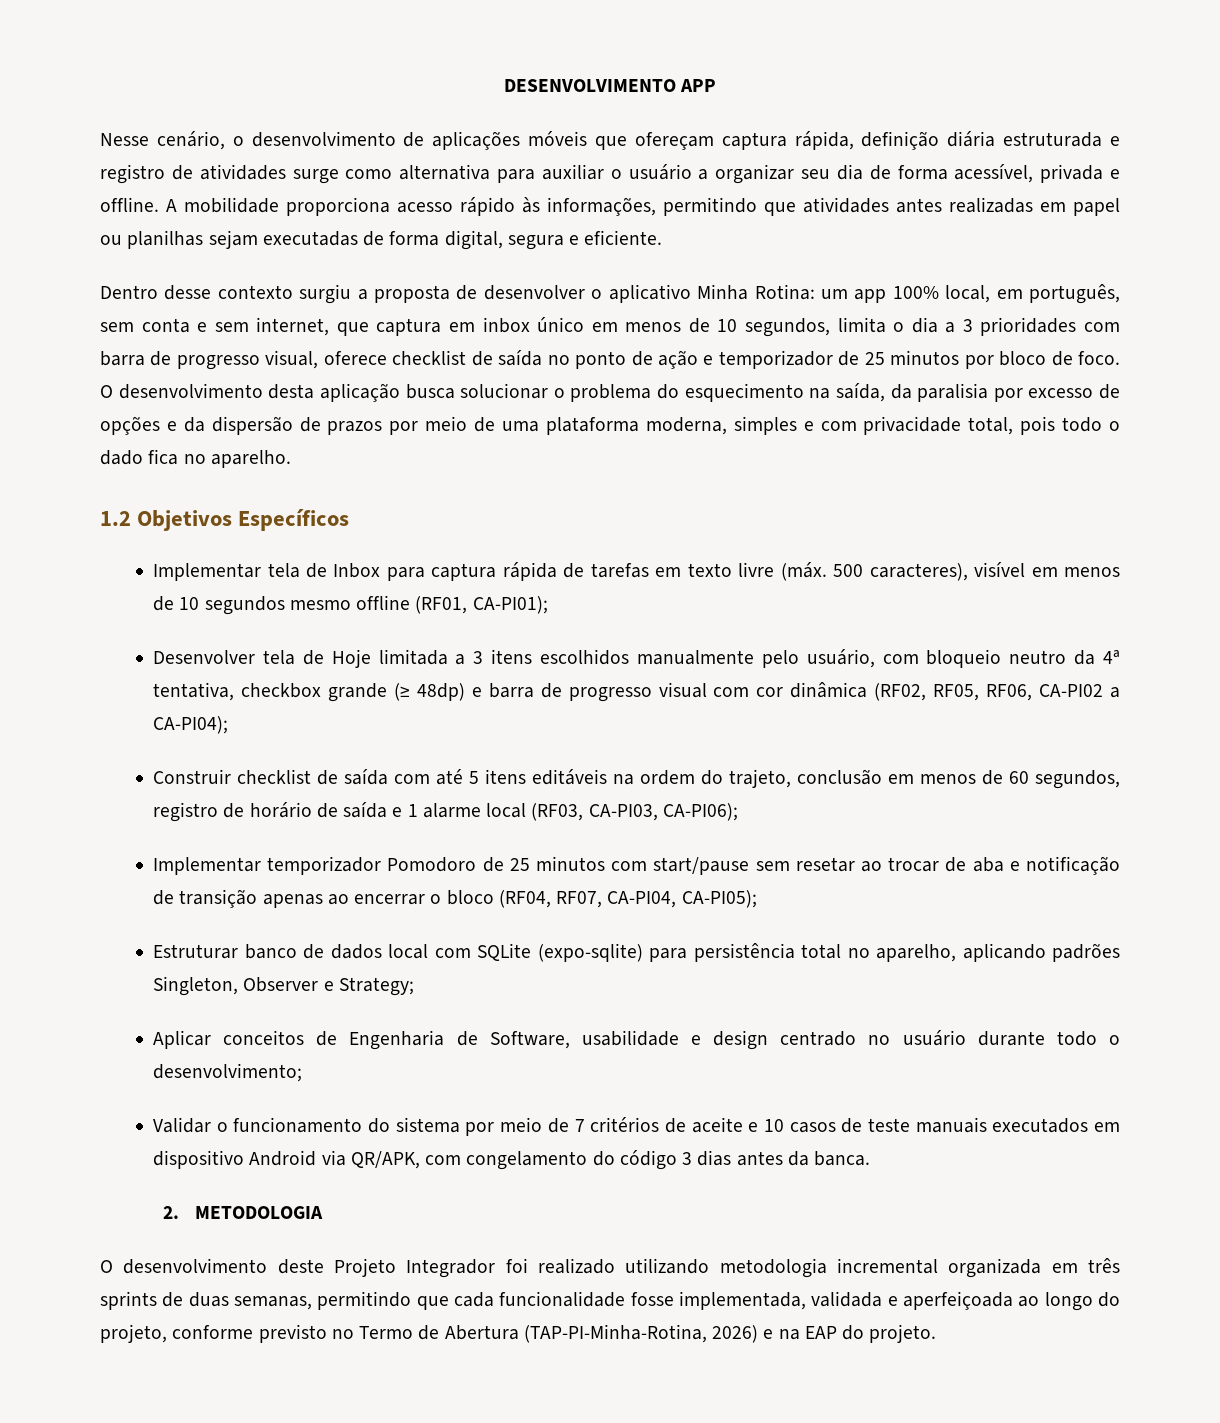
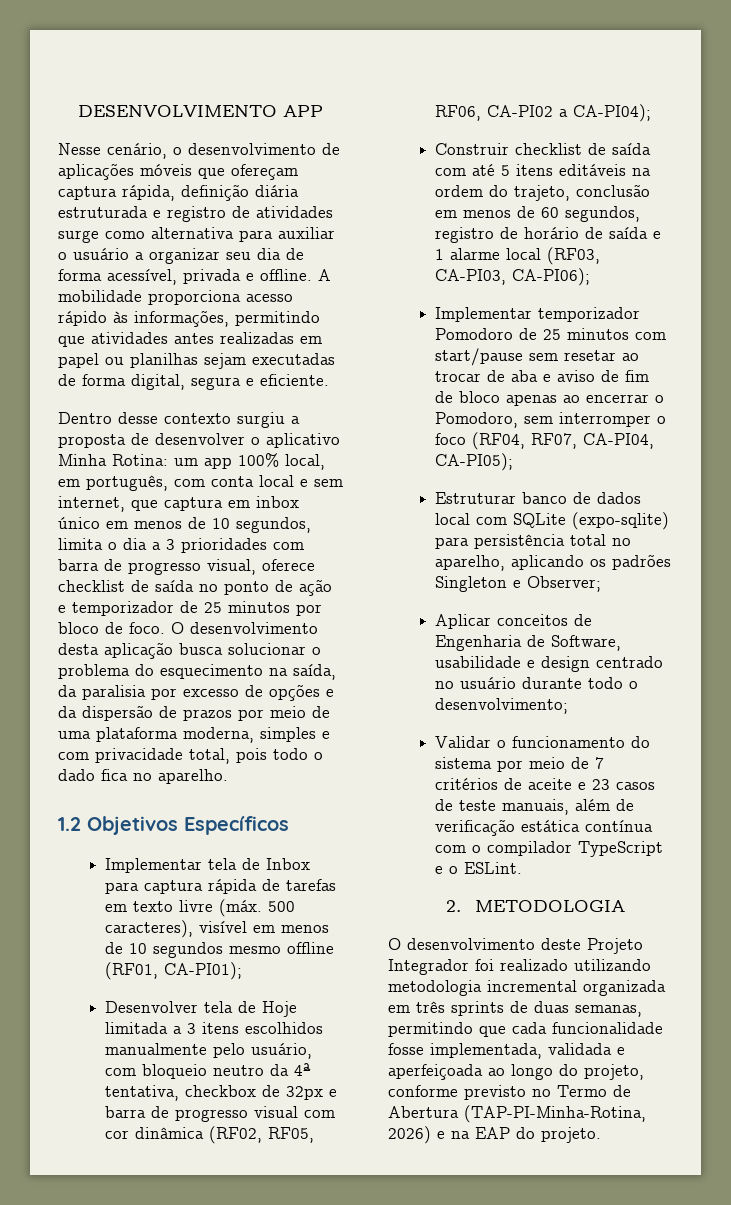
- Dentro desse contexto surgiu a proposta de desenvolver o aplicativo Minha Rotina: um app 100% local, em português, sem conta e sem internet, que captura em inbox único em menos de 10 segundos, limita o dia a 3 prioridades com barra de progresso visual, oferece checklist de saída no ponto de ação e temporizador de 25 minutos por bloco de foco.
+ Dentro desse contexto surgiu a proposta de desenvolver o aplicativo Minha Rotina: um app 100% local, em português, com conta local e sem internet, que captura em inbox único em menos de 10 segundos, limita o dia a 3 prioridades com barra de progresso visual, oferece checklist de saída no ponto de ação e temporizador de 25 minutos por bloco de foco.
- Desenvolver tela de Hoje limitada a 3 itens escolhidos manualmente pelo usuário, com bloqueio neutro da 4ª tentativa, checkbox grande (≥ 48dp) e barra de progresso visual com cor dinâmica (RF02, RF05, RF06, CA-PI02 a CA-PI04);
+ Desenvolver tela de Hoje limitada a 3 itens escolhidos manualmente pelo usuário, com bloqueio neutro da 4ª tentativa, checkbox de 32px e barra de progresso visual com cor dinâmica (RF02, RF05, RF06, CA-PI02 a CA-PI04);
- Implementar temporizador Pomodoro de 25 minutos com start/pause sem resetar ao trocar de aba e notificação de transição apenas ao encerrar o bloco (RF04, RF07, CA-PI04, CA-PI05);
+ Implementar temporizador Pomodoro de 25 minutos com start/pause sem resetar ao trocar de aba e aviso de fim de bloco apenas ao encerrar o Pomodoro, sem interromper o foco (RF04, RF07, CA-PI04, CA-PI05);
- Estruturar banco de dados local com SQLite (expo-sqlite) para persistência total no aparelho, aplicando padrões Singleton, Observer e Strategy;
+ Estruturar banco de dados local com SQLite (expo-sqlite) para persistência total no aparelho, aplicando os padrões Singleton e Observer;
- Validar o funcionamento do sistema por meio de 7 critérios de aceite e 10 casos de teste manuais executados em dispositivo Android via QR/APK, com congelamento do código 3 dias antes da banca.
+ Validar o funcionamento do sistema por meio de 7 critérios de aceite e 23 casos de teste manuais, além de verificação estática contínua com o compilador TypeScript e o ESLint.

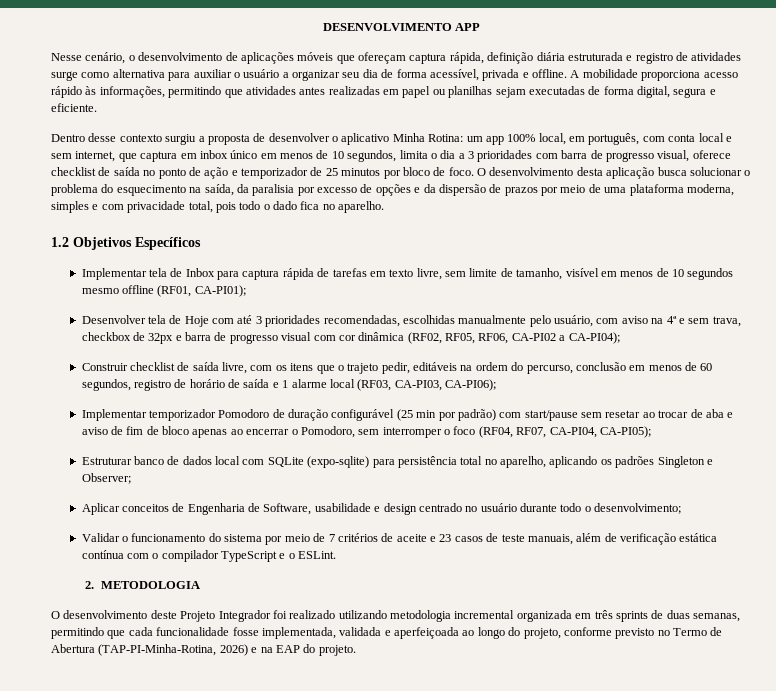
- Implementar tela de Inbox para captura rápida de tarefas em texto livre (máx. 500 caracteres), visível em menos de 10 segundos mesmo offline (RF01, CA-PI01);
+ Implementar tela de Inbox para captura rápida de tarefas em texto livre, sem limite de tamanho, visível em menos de 10 segundos mesmo offline (RF01, CA-PI01);
- Desenvolver tela de Hoje limitada a 3 itens escolhidos manualmente pelo usuário, com bloqueio neutro da 4ª tentativa, checkbox de 32px e barra de progresso visual com cor dinâmica (RF02, RF05, RF06, CA-PI02 a CA-PI04);
+ Desenvolver tela de Hoje com até 3 prioridades recomendadas, escolhidas manualmente pelo usuário, com aviso na 4ª e sem trava, checkbox de 32px e barra de progresso visual com cor dinâmica (RF02, RF05, RF06, CA-PI02 a CA-PI04);
- Construir checklist de saída com até 5 itens editáveis na ordem do trajeto, conclusão em menos de 60 segundos, registro de horário de saída e 1 alarme local (RF03, CA-PI03, CA-PI06);
+ Construir checklist de saída livre, com os itens que o trajeto pedir, editáveis na ordem do percurso, conclusão em menos de 60 segundos, registro de horário de saída e 1 alarme local (RF03, CA-PI03, CA-PI06);
- Implementar temporizador Pomodoro de 25 minutos com start/pause sem resetar ao trocar de aba e aviso de fim de bloco apenas ao encerrar o Pomodoro, sem interromper o foco (RF04, RF07, CA-PI04, CA-PI05);
+ Implementar temporizador Pomodoro de duração configurável (25 min por padrão) com start/pause sem resetar ao trocar de aba e aviso de fim de bloco apenas ao encerrar o Pomodoro, sem interromper o foco (RF04, RF07, CA-PI04, CA-PI05);

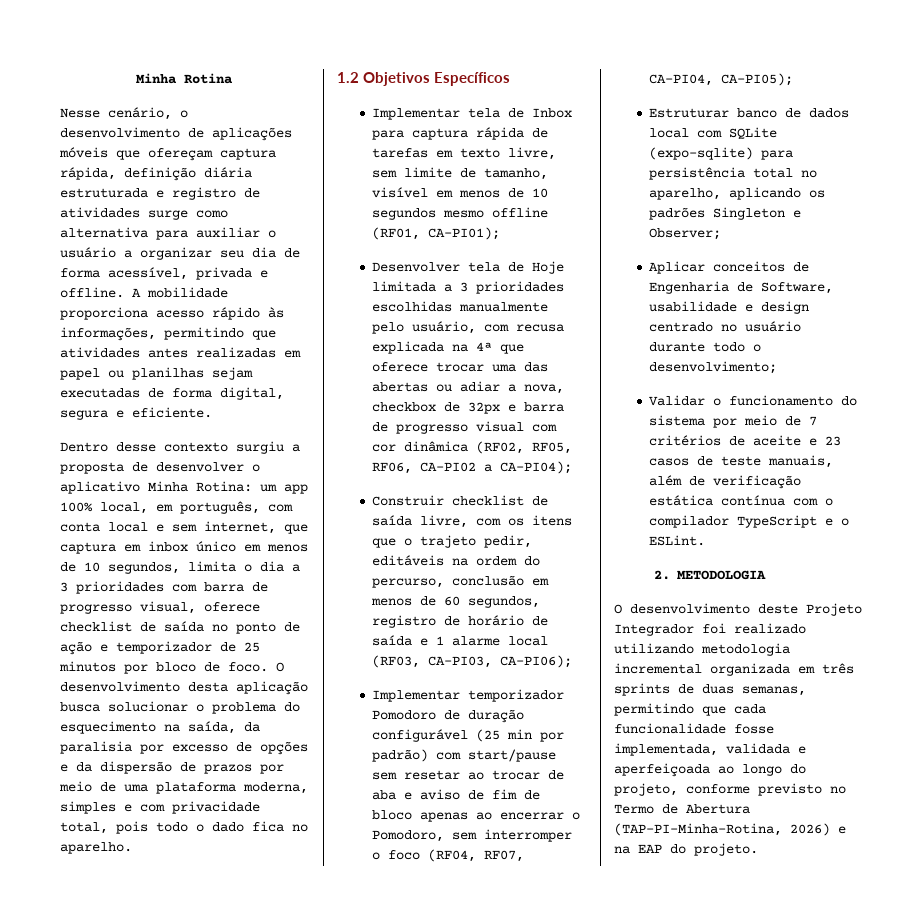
- DESENVOLVIMENTO APP
+ Minha Rotina
- Desenvolver tela de Hoje com até 3 prioridades recomendadas, escolhidas manualmente pelo usuário, com aviso na 4ª e sem trava, checkbox de 32px e barra de progresso visual com cor dinâmica (RF02, RF05, RF06, CA-PI02 a CA-PI04);
+ Desenvolver tela de Hoje limitada a 3 prioridades escolhidas manualmente pelo usuário, com recusa explicada na 4ª que oferece trocar uma das abertas ou adiar a nova, checkbox de 32px e barra de progresso visual com cor dinâmica (RF02, RF05, RF06, CA-PI02 a CA-PI04);

